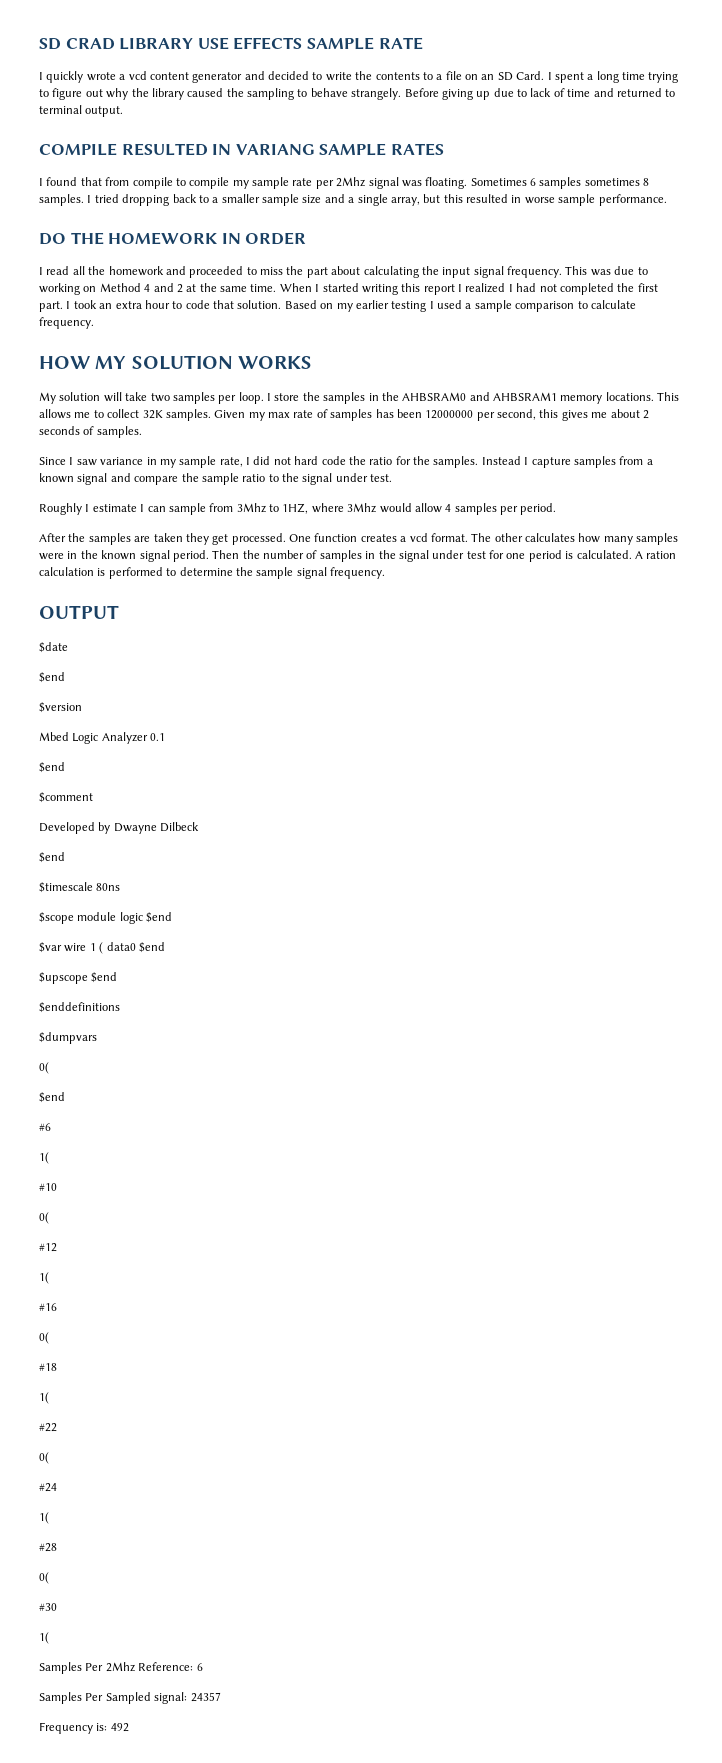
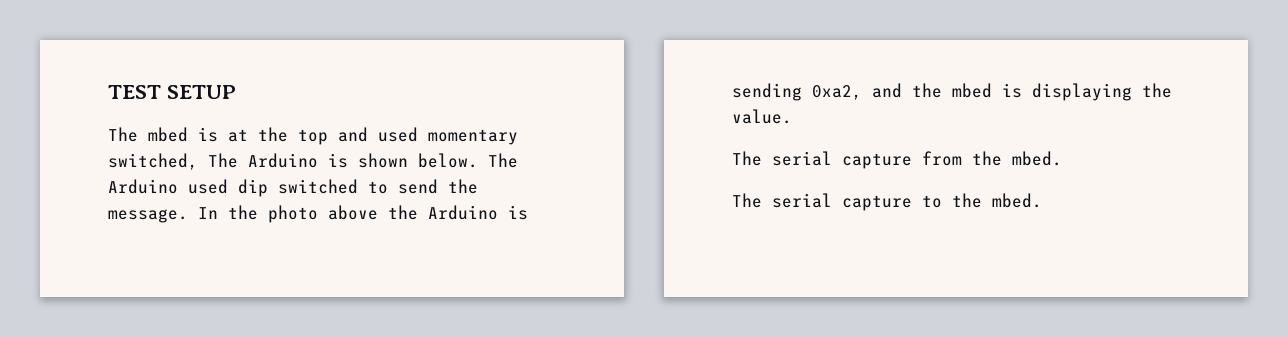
- SD CRAD LIBRARY USE EFFECTS SAMPLE RATE
- I quickly wrote a vcd content generator and decided to write the contents to a file on an SD Card. I spent a long time trying to figure out why the library caused the sampling to behave strangely. Before giving up due to lack of time and returned to terminal output.
- COMPILE RESULTED IN VARIANG SAMPLE RATES
- I found that from compile to compile my sample rate per 2Mhz signal was floating. Sometimes 6 samples sometimes 8 samples. I tried dropping back to a smaller sample size and a single array, but this resulted in worse sample performance.
- DO THE HOMEWORK IN ORDER
- I read all the homework and proceeded to miss the part about calculating the input signal frequency. This was due to working on Method 4 and 2 at the same time. When I started writing this report I realized I had not completed the first part. I took an extra hour to code that solution. Based on my earlier testing I used a sample comparison to calculate frequency.
- HOW MY SOLUTION WORKS
- My solution will take two samples per loop. I store the samples in the AHBSRAM0 and AHBSRAM1 memory locations. This allows me to collect 32K samples. Given my max rate of samples has been 12000000 per second, this gives me about 2 seconds of samples.
- Since I saw variance in my sample rate, I did not hard code the ratio for the samples. Instead I capture samples from a known signal and compare the sample ratio to the signal under test.
- Roughly I estimate I can sample from 3Mhz to 1HZ, where 3Mhz would allow 4 samples per period.
- After the samples are taken they get processed. One function creates a vcd format. The other calculates how many samples were in the known signal period. Then the number of samples in the signal under test for one period is calculated. A ration calculation is performed to determine the sample signal frequency.
- OUTPUT
- $date
- $end
- $version
- Mbed Logic Analyzer 0.1
- $end
- $comment
- Developed by Dwayne Dilbeck
- $end
- $timescale 80ns
- $scope module logic $end
- $var wire 1 ( data0 $end
- $upscope $end
- $enddefinitions
- $dumpvars
- 0(
- $end
- #6
- 1(
- #10
- 0(
- #12
- 1(
- #16
- 0(
- #18
- 1(
- #22
- 0(
- #24
- 1(
- #28
- 0(
- #30
- 1(
- Samples Per 2Mhz Reference: 6
- Samples Per Sampled signal: 24357
- Frequency is: 492
+ TEST SETUP
+ The mbed is at the top and used momentary switched, The Arduino is shown below. The Arduino used dip switched to send the message. In the photo above the Arduino is sending 0xa2, and the mbed is displaying the value.
+ The serial capture from the mbed.
+ The serial capture to the mbed.

